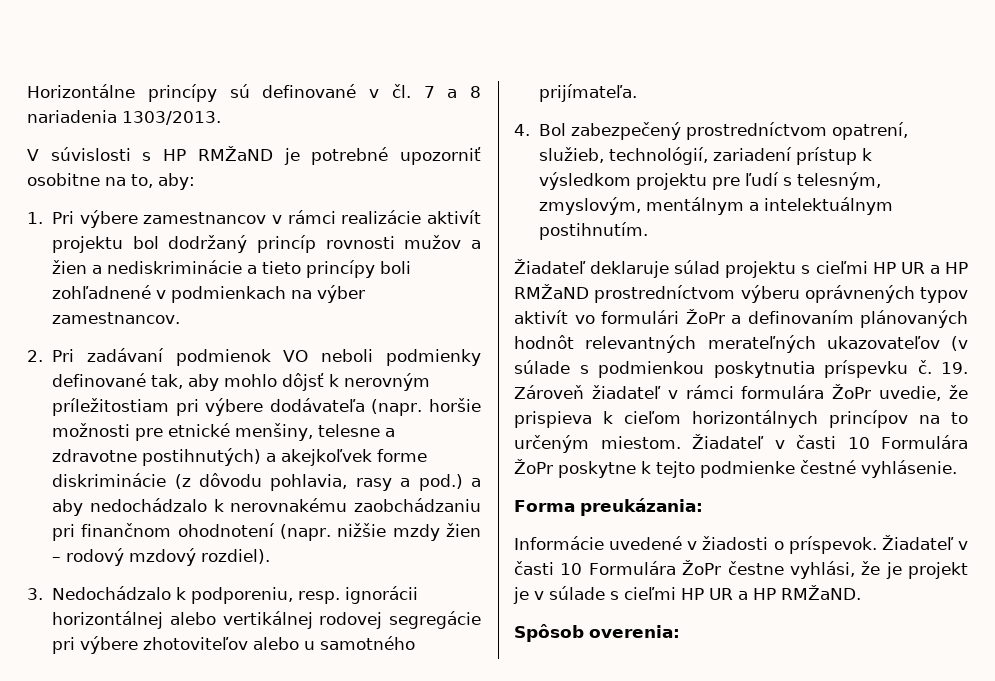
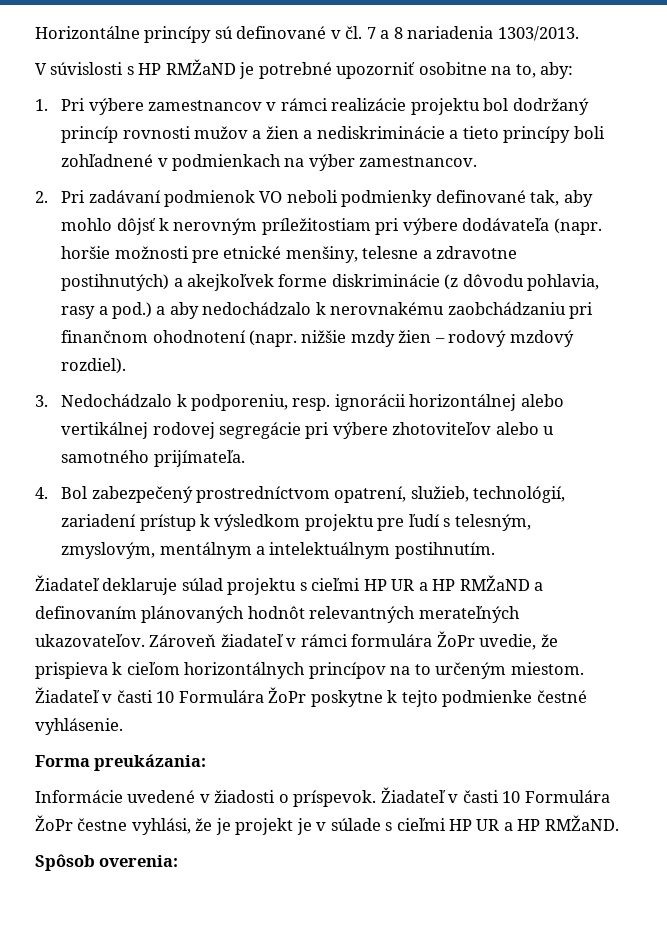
- 1. Pri výbere zamestnancov v rámci realizácie aktivít projektu bol dodržaný princíp rovnosti mužov a žien a nediskriminácie a tieto princípy boli zohľadnené v podmienkach na výber zamestnancov.
+ 1. Pri výbere zamestnancov v rámci realizácie projektu bol dodržaný princíp rovnosti mužov a žien a nediskriminácie a tieto princípy boli zohľadnené v podmienkach na výber zamestnancov.
- Žiadateľ deklaruje súlad projektu s cieľmi HP UR a HP RMŽaND prostredníctvom výberu oprávnených typov aktivít vo formulári ŽoPr a definovaním plánovaných hodnôt relevantných merateľných ukazovateľov (v súlade s podmienkou poskytnutia príspevku č. 19. Zároveň žiadateľ v rámci formulára ŽoPr uvedie, že prispieva k cieľom horizontálnych princípov na to určeným miestom.
+ Žiadateľ deklaruje súlad projektu s cieľmi HP UR a HP RMŽaND a definovaním plánovaných hodnôt relevantných merateľných ukazovateľov. Zároveň žiadateľ v rámci formulára ŽoPr uvedie, že prispieva k cieľom horizontálnych princípov na to určeným miestom.

